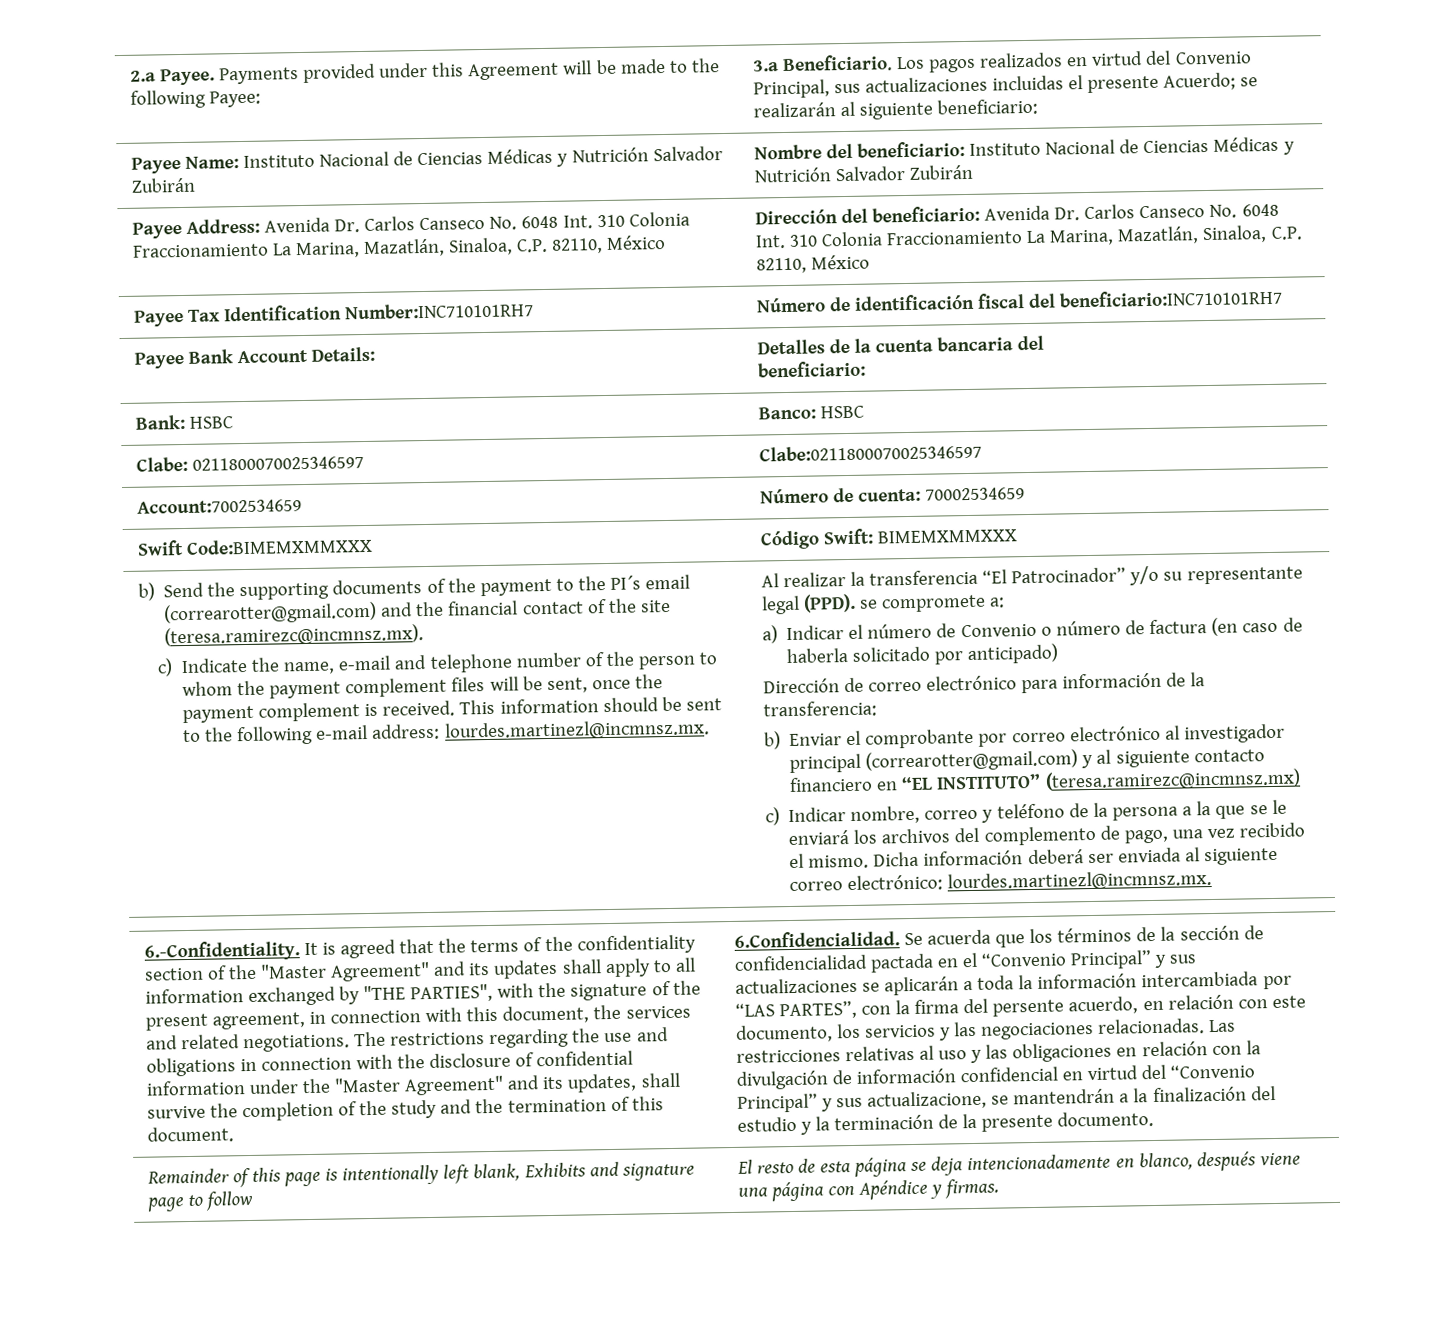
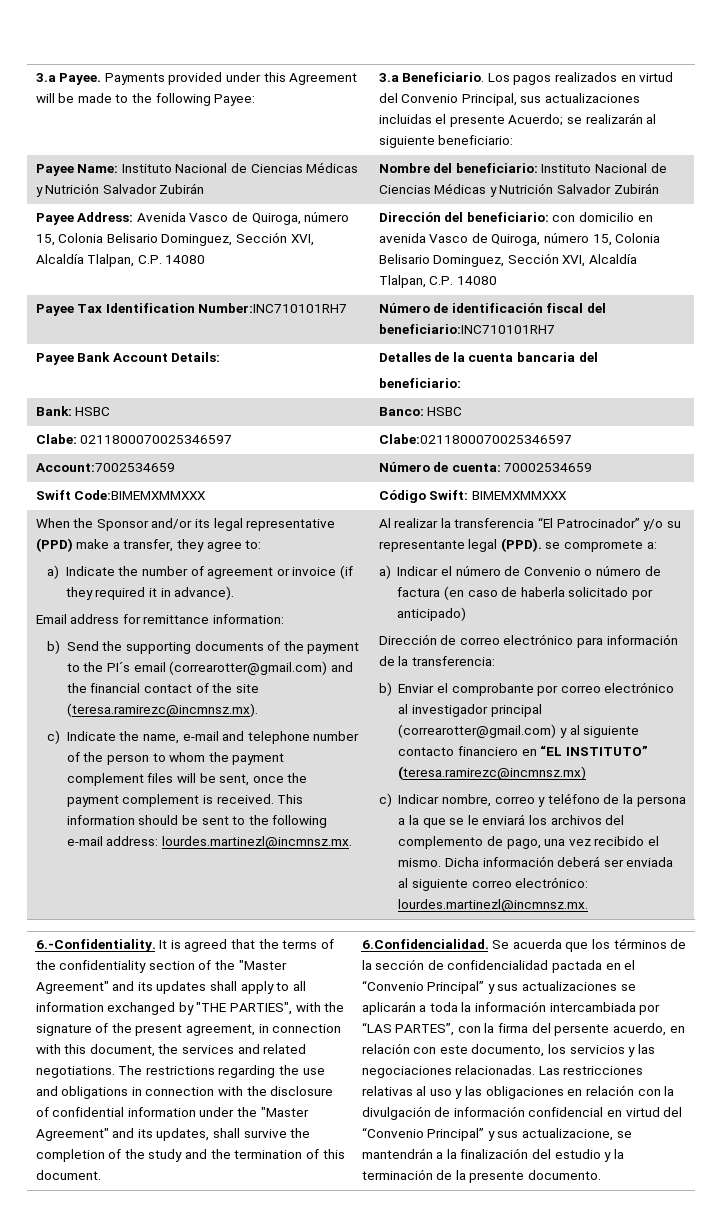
- 2.a Payee. Payments provided under this Agreement will be made to the following Payee: | 3.a Beneficiario. Los pagos realizados en virtud del Convenio Principal, sus actualizaciones incluidas el presente Acuerdo; se realizarán al siguiente beneficiario:
+ 3.a Payee. Payments provided under this Agreement will be made to the following Payee: | 3.a Beneficiario. Los pagos realizados en virtud del Convenio Principal, sus actualizaciones incluidas el presente Acuerdo; se realizarán al siguiente beneficiario:
- Payee Address: Avenida Dr. Carlos Canseco No. 6048 Int. 310 Colonia Fraccionamiento La Marina, Mazatlán, Sinaloa, C.P. 82110, México | Dirección del beneficiario: Avenida Dr. Carlos Canseco No. 6048 Int. 310 Colonia Fraccionamiento La Marina, Mazatlán, Sinaloa, C.P. 82110, México
+ Payee Address: Avenida Vasco de Quiroga, número 15, Colonia Belisario Dominguez, Sección XVI, Alcaldía Tlalpan, C.P. 14080 | Dirección del beneficiario: con domicilio en avenida Vasco de Quiroga, número 15, Colonia Belisario Dominguez, Sección XVI, Alcaldía Tlalpan, C.P. 14080
+ When the Sponsor and/or its legal representative (PPD) make a transfer, they agree to:
+ a) Indicate the number of agreement or invoice (if they required it in advance).
+ Email address for remittance information:
- Remainder of this page is intentionally left blank, Exhibits and signature page to follow | El resto de esta página se deja intencionadamente en blanco, después viene una página con Apéndice y firmas.

